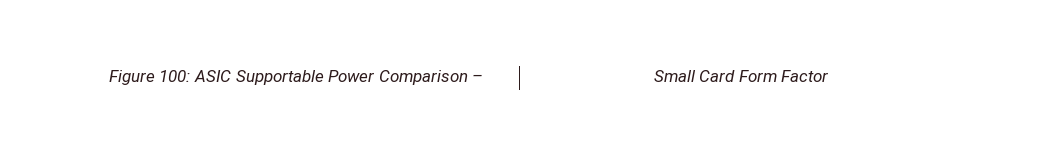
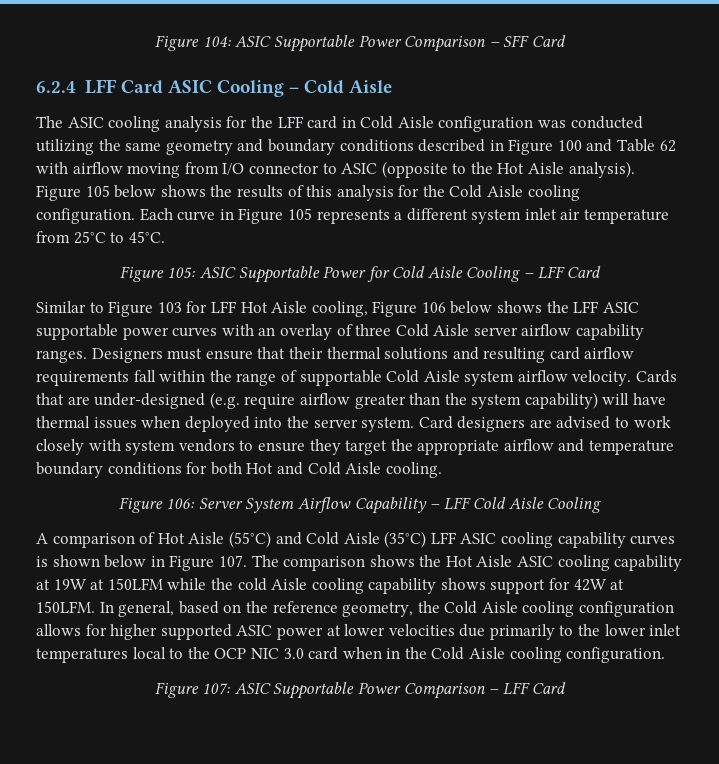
- Figure 100: ASIC Supportable Power Comparison – Small Card Form Factor
+ Figure 104: ASIC Supportable Power Comparison – SFF Card
+ 6.2.4 LFF Card ASIC Cooling – Cold Aisle
+ The ASIC cooling analysis for the LFF card in Cold Aisle configuration was conducted utilizing the same geometry and boundary conditions described in Figure 100 and Table 62 with airflow moving from I/O connector to ASIC (opposite to the Hot Aisle analysis). Figure 105 below shows the results of this analysis for the Cold Aisle cooling configuration. Each curve in Figure 105 represents a different system inlet air temperature from 25°C to 45°C.
+ Figure 105: ASIC Supportable Power for Cold Aisle Cooling – LFF Card
+ Similar to Figure 103 for LFF Hot Aisle cooling, Figure 106 below shows the LFF ASIC supportable power curves with an overlay of three Cold Aisle server airflow capability ranges. Designers must ensure that their thermal solutions and resulting card airflow requirements fall within the range of supportable Cold Aisle system airflow velocity. Cards that are under-designed (e.g. require airflow greater than the system capability) will have thermal issues when deployed into the server system. Card designers are advised to work closely with system vendors to ensure they target the appropriate airflow and temperature boundary conditions for both Hot and Cold Aisle cooling.
+ Figure 106: Server System Airflow Capability – LFF Cold Aisle Cooling
+ A comparison of Hot Aisle (55°C) and Cold Aisle (35°C) LFF ASIC cooling capability curves is shown below in Figure 107. The comparison shows the Hot Aisle ASIC cooling capability at 19W at 150LFM while the cold Aisle cooling capability shows support for 42W at 150LFM. In general, based on the reference geometry, the Cold Aisle cooling configuration allows for higher supported ASIC power at lower velocities due primarily to the lower inlet temperatures local to the OCP NIC 3.0 card when in the Cold Aisle cooling configuration.
+ Figure 107: ASIC Supportable Power Comparison – LFF Card

